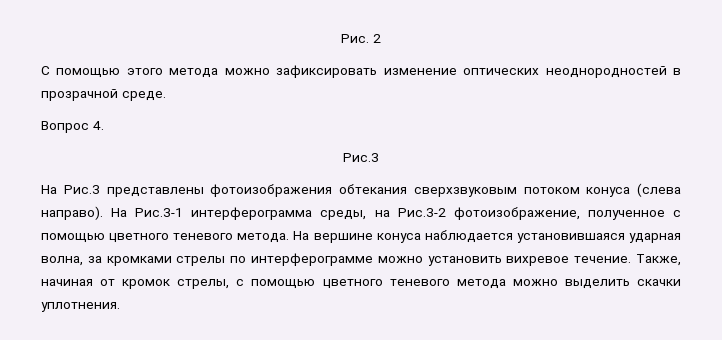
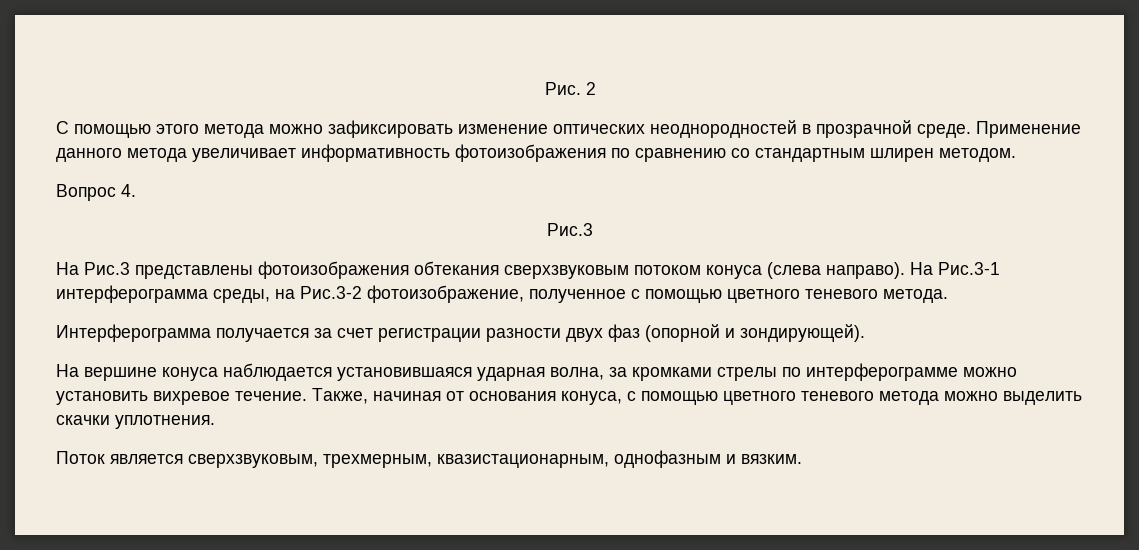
+ Применение данного метода увеличивает информативность фотоизображения по сравнению со стандартным шлирен методом.
- На Рис.3-1 интерферограмма среды, на Рис.3-2 фотоизображение, полученное с помощью цветного теневого метода. На вершине конуса наблюдается установившаяся ударная волна, за кромками стрелы по интерферограмме можно установить вихревое течение.
+ На Рис.3-1 интерферограмма среды, на Рис.3-2 фотоизображение, полученное с помощью цветного теневого метода.
+ Интерферограмма получается за счет регистрации разности двух фаз (опорной и зондирующей).
+ На вершине конуса наблюдается установившаяся ударная волна, за кромками стрелы по интерферограмме можно установить вихревое течение.
- Также, начиная от кромок стрелы, с помощью цветного теневого метода можно выделить скачки уплотнения.
+ Также, начиная от основания конуса, с помощью цветного теневого метода можно выделить скачки уплотнения.
+ Поток является сверхзвуковым, трехмерным, квазистационарным, однофазным и вязким.

